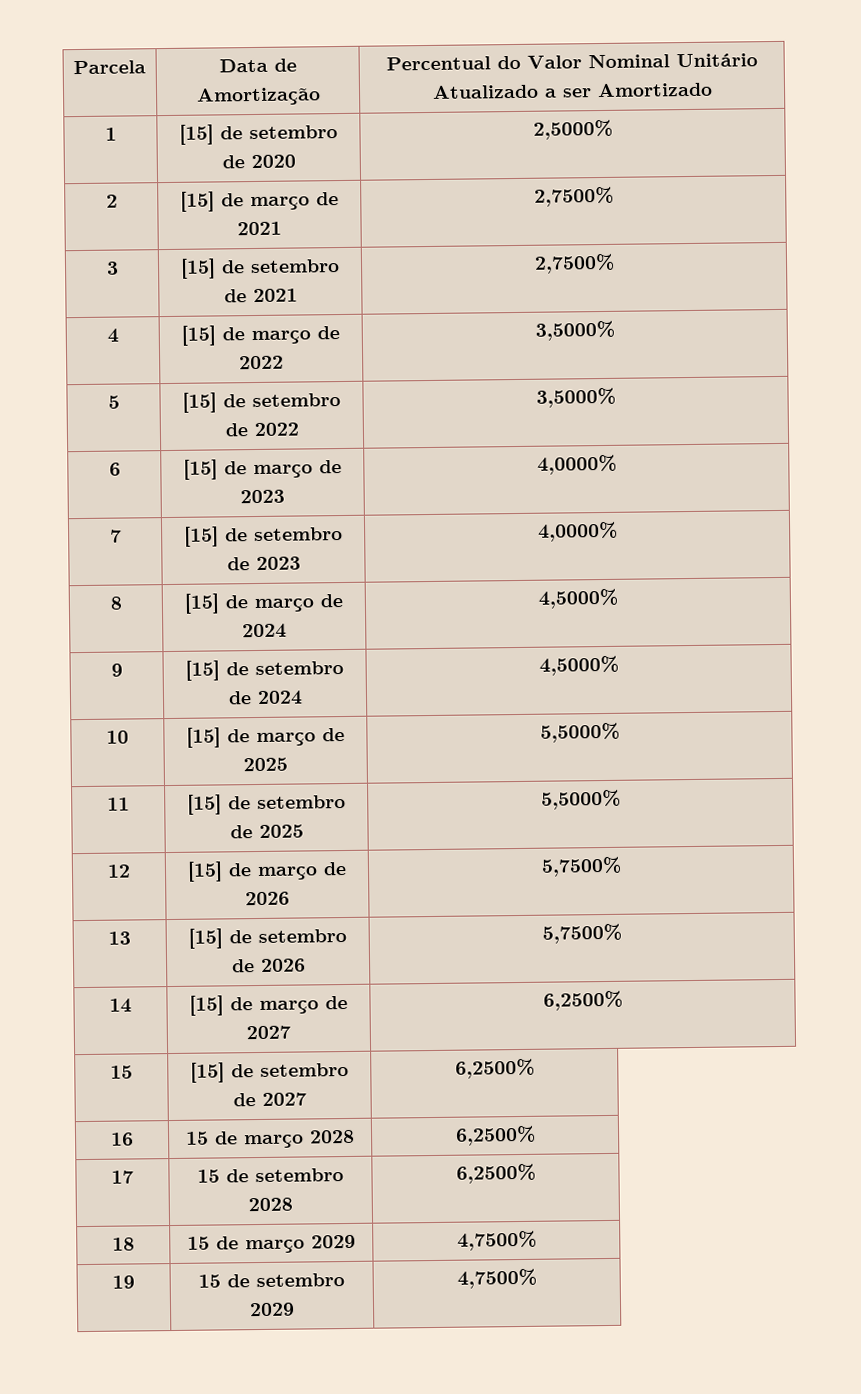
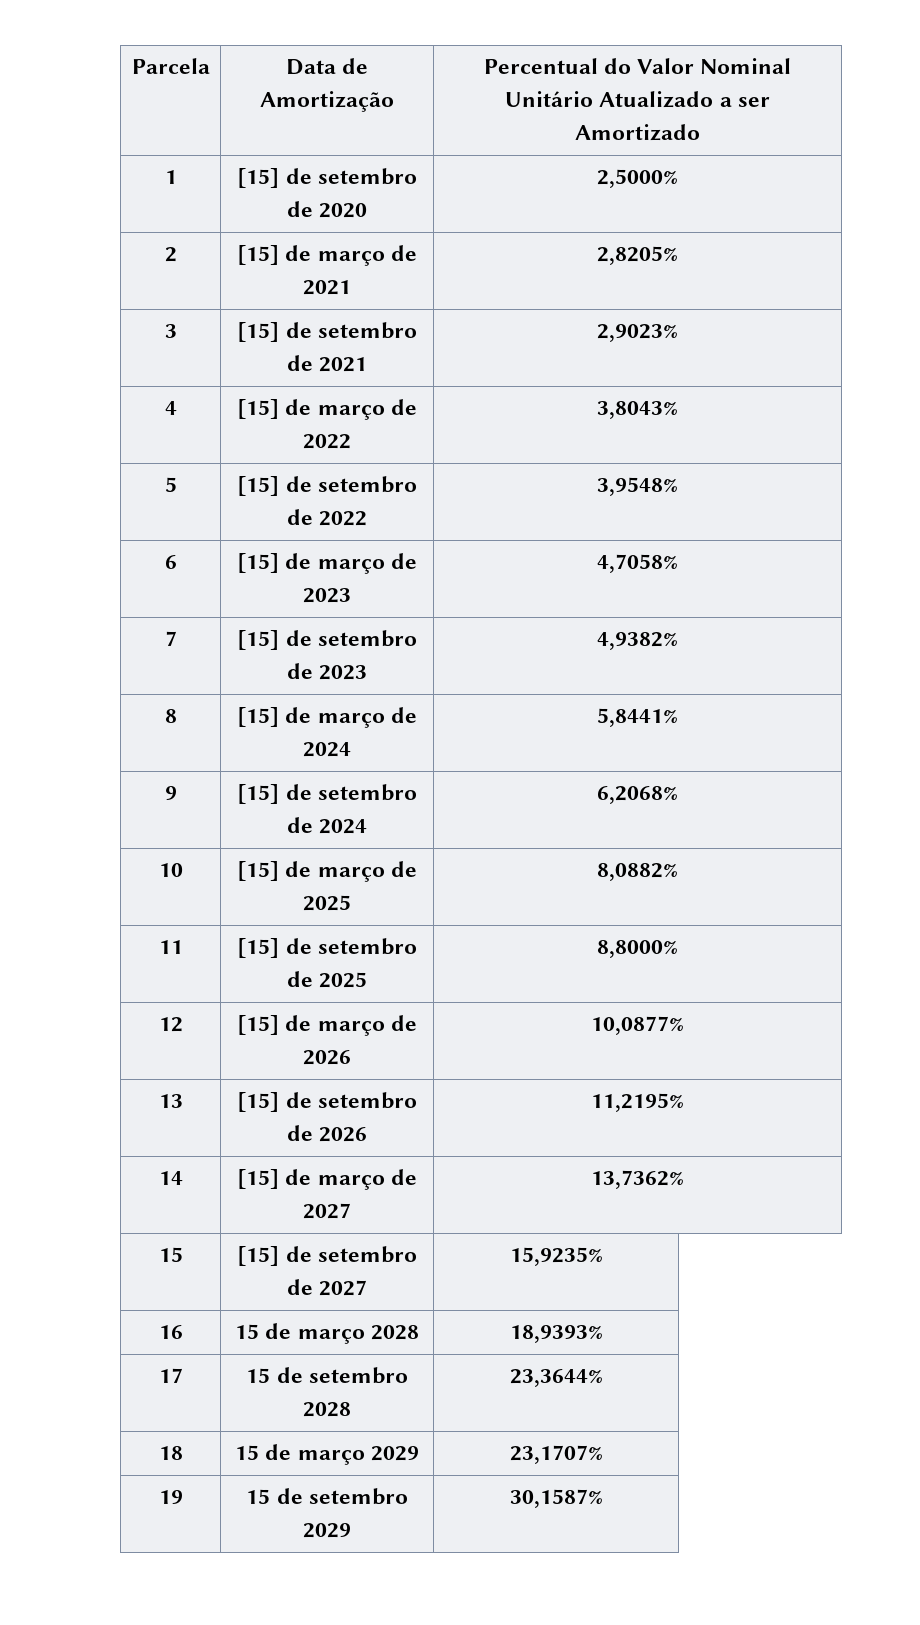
- 2 | [15] de março de 2021 | 2,7500%
+ 2 | [15] de março de 2021 | 2,8205%
- 3 | [15] de setembro de 2021 | 2,7500%
+ 3 | [15] de setembro de 2021 | 2,9023%
- 4 | [15] de março de 2022 | 3,5000%
+ 4 | [15] de março de 2022 | 3,8043%
- 5 | [15] de setembro de 2022 | 3,5000%
+ 5 | [15] de setembro de 2022 | 3,9548%
- 6 | [15] de março de 2023 | 4,0000%
+ 6 | [15] de março de 2023 | 4,7058%
- 7 | [15] de setembro de 2023 | 4,0000%
+ 7 | [15] de setembro de 2023 | 4,9382%
- 8 | [15] de março de 2024 | 4,5000%
+ 8 | [15] de março de 2024 | 5,8441%
- 9 | [15] de setembro de 2024 | 4,5000%
+ 9 | [15] de setembro de 2024 | 6,2068%
- 10 | [15] de março de 2025 | 5,5000%
+ 10 | [15] de março de 2025 | 8,0882%
- 11 | [15] de setembro de 2025 | 5,5000%
+ 11 | [15] de setembro de 2025 | 8,8000%
- 12 | [15] de março de 2026 | 5,7500%
+ 12 | [15] de março de 2026 | 10,0877%
- 13 | [15] de setembro de 2026 | 5,7500%
+ 13 | [15] de setembro de 2026 | 11,2195%
- 14 | [15] de março de 2027 | 6,2500%
+ 14 | [15] de março de 2027 | 13,7362%
- 15 | [15] de setembro de 2027 | 6,2500%
+ 15 | [15] de setembro de 2027 | 15,9235%
- 16 | 15 de março 2028 | 6,2500%
+ 16 | 15 de março 2028 | 18,9393%
- 17 | 15 de setembro 2028 | 6,2500%
+ 17 | 15 de setembro 2028 | 23,3644%
- 18 | 15 de março 2029 | 4,7500%
+ 18 | 15 de março 2029 | 23,1707%
- 19 | 15 de setembro 2029 | 4,7500%
+ 19 | 15 de setembro 2029 | 30,1587%

